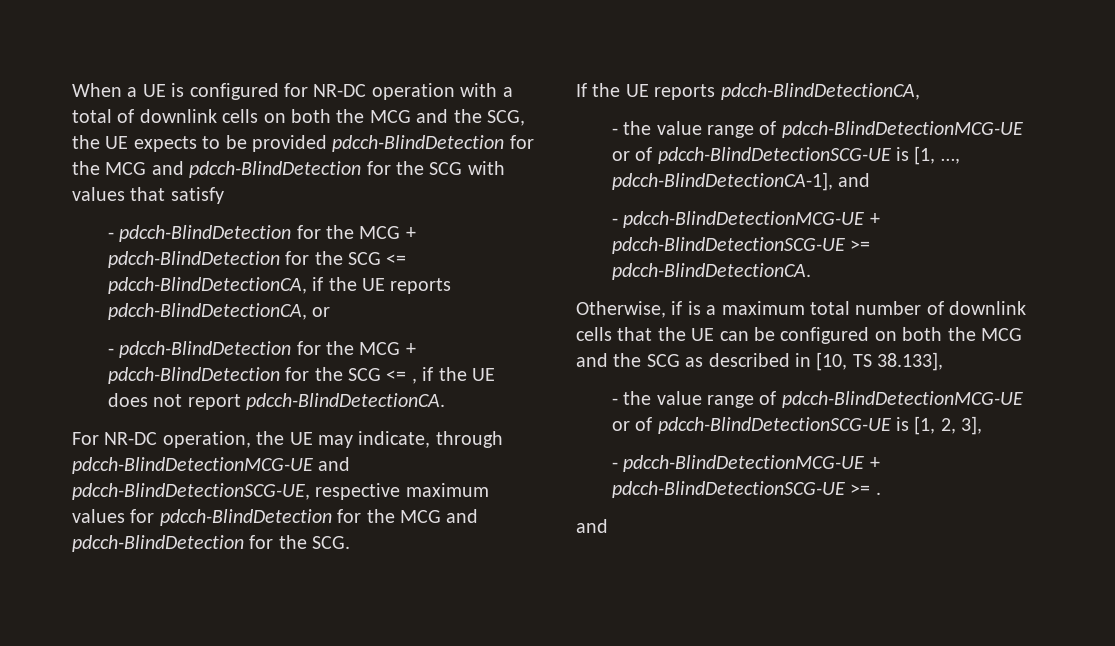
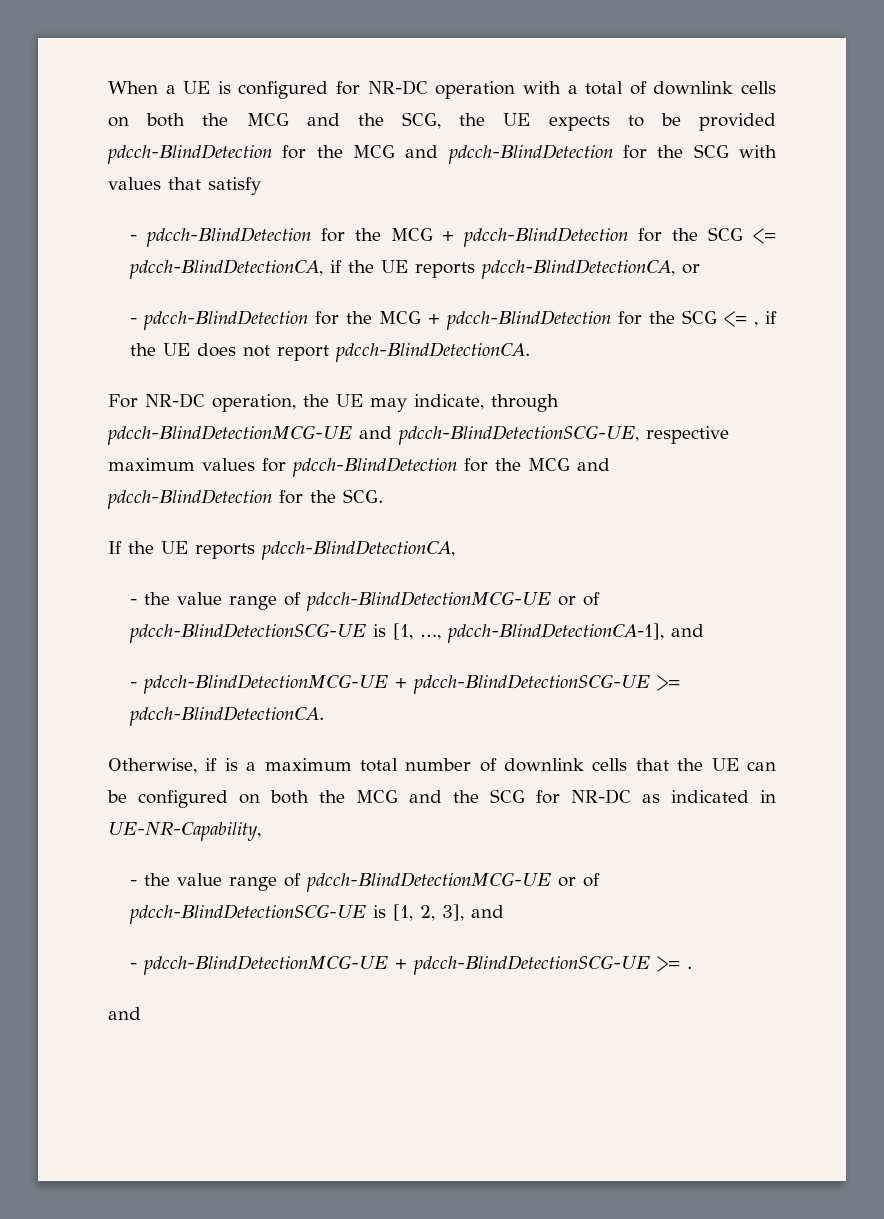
- Otherwise, if is a maximum total number of downlink cells that the UE can be configured on both the MCG and the SCG as described in [10, TS 38.133],
+ Otherwise, if is a maximum total number of downlink cells that the UE can be configured on both the MCG and the SCG for NR-DC as indicated in UE-NR-Capability,
- - the value range of pdcch-BlindDetectionMCG-UE or of pdcch-BlindDetectionSCG-UE is [1, 2, 3],
+ - the value range of pdcch-BlindDetectionMCG-UE or of pdcch-BlindDetectionSCG-UE is [1, 2, 3], and

